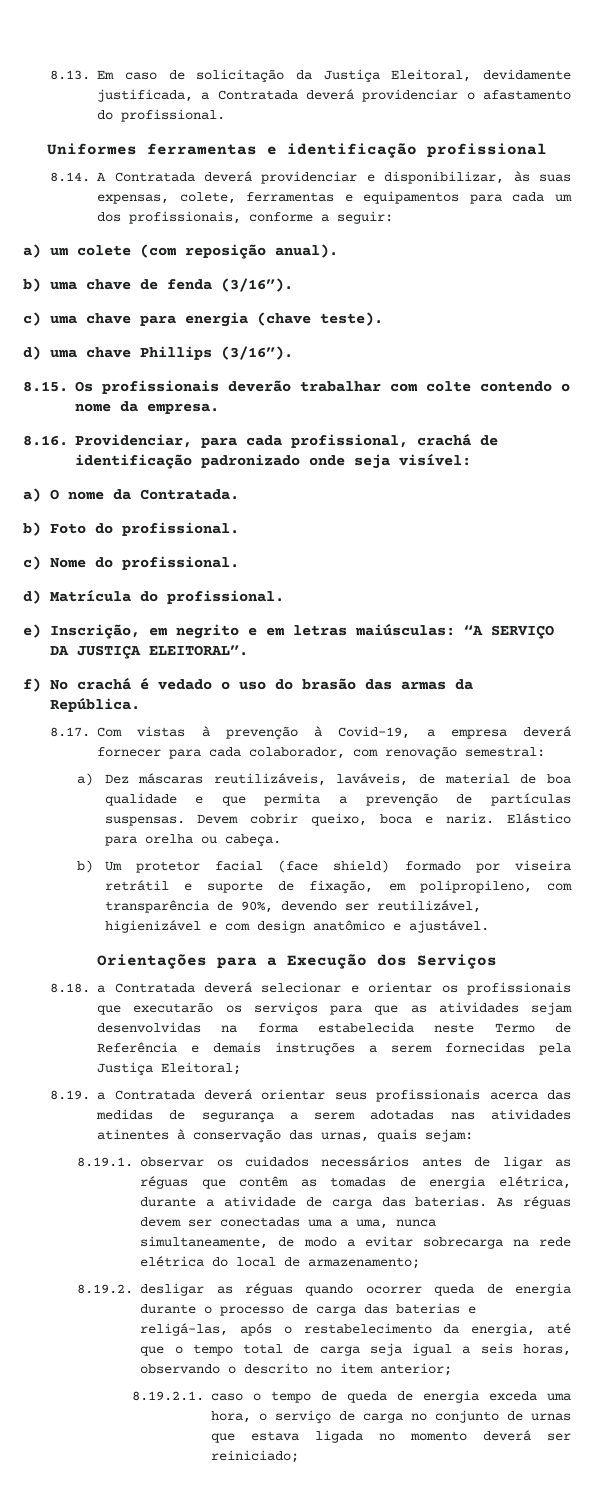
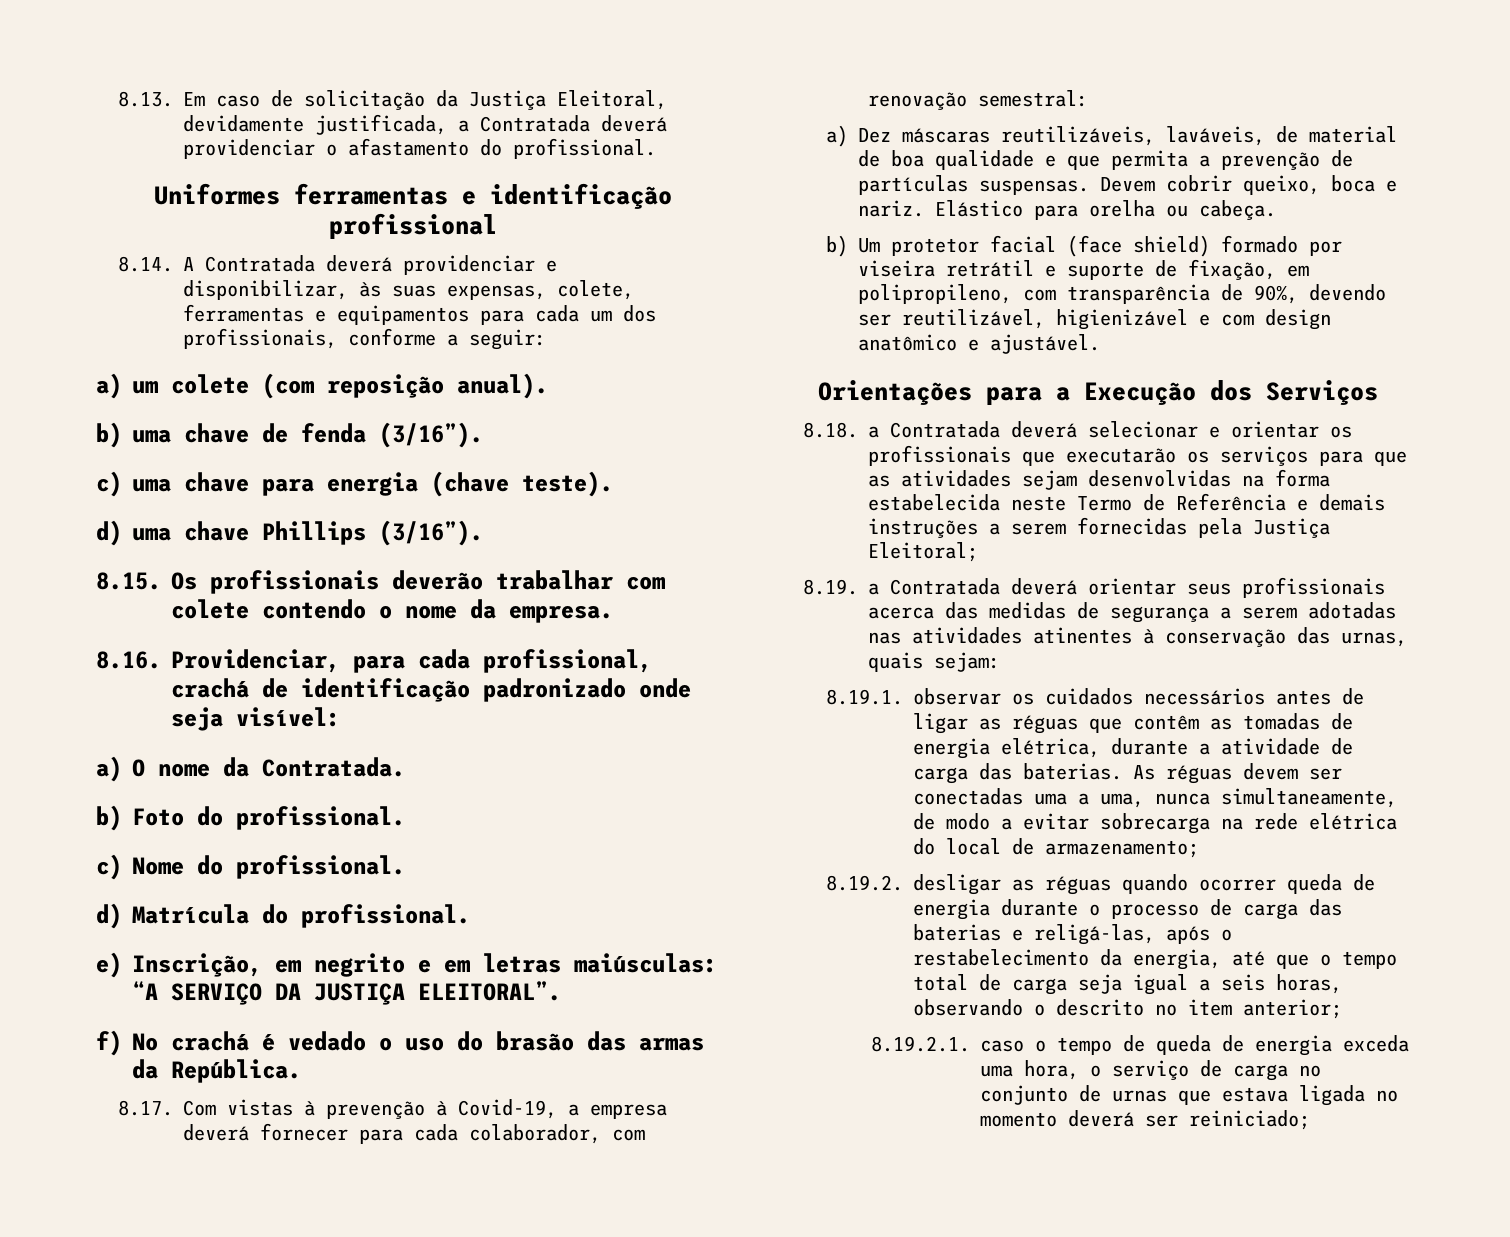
- 8.15. Os profissionais deverão trabalhar com colte contendo o nome da empresa.
+ 8.15. Os profissionais deverão trabalhar com colete contendo o nome da empresa.

